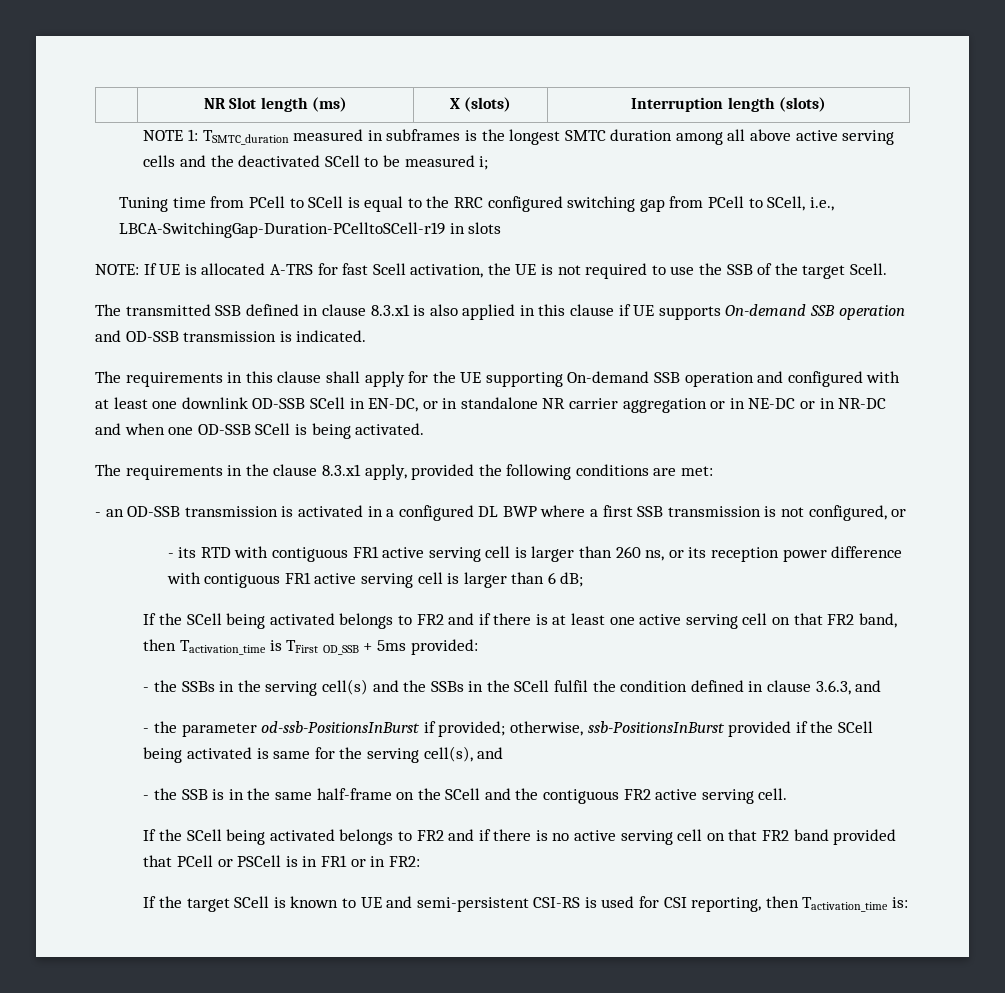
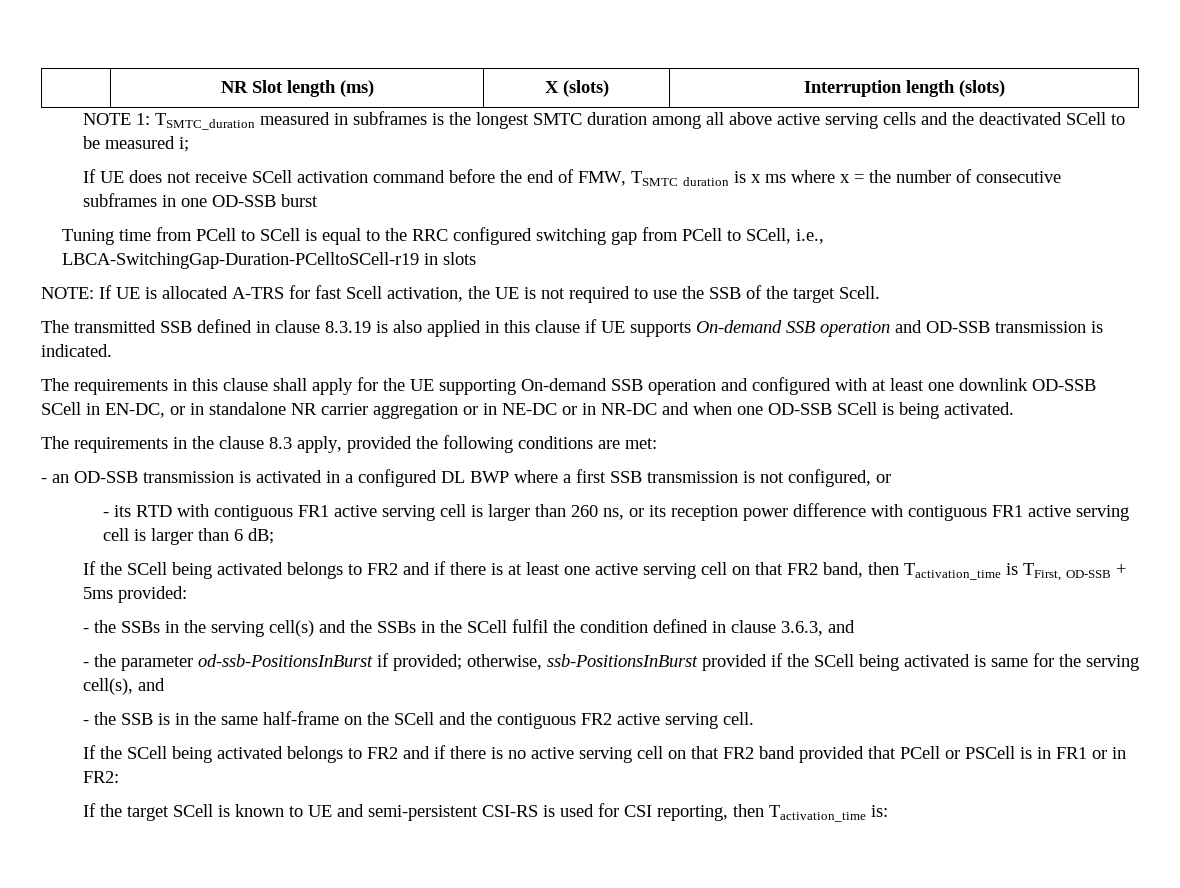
+ If UE does not receive SCell activation command before the end of FMW, TSMTC duration is x ms where x = the number of consecutive subframes in one OD-SSB burst
- The transmitted SSB defined in clause 8.3.x1 is also applied in this clause if UE supports On-demand SSB operation and OD-SSB transmission is indicated.
+ The transmitted SSB defined in clause 8.3.19 is also applied in this clause if UE supports On-demand SSB operation and OD-SSB transmission is indicated.
- The requirements in the clause 8.3.x1 apply, provided the following conditions are met:
+ The requirements in the clause 8.3 apply, provided the following conditions are met:
- If the SCell being activated belongs to FR2 and if there is at least one active serving cell on that FR2 band, then Tactivation_time is TFirst OD_SSB + 5ms provided:
+ If the SCell being activated belongs to FR2 and if there is at least one active serving cell on that FR2 band, then Tactivation_time is TFirst, OD-SSB + 5ms provided:

